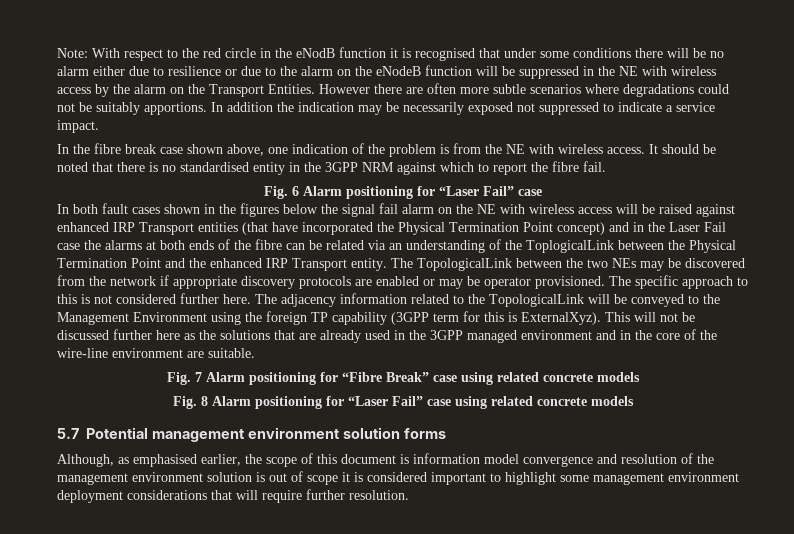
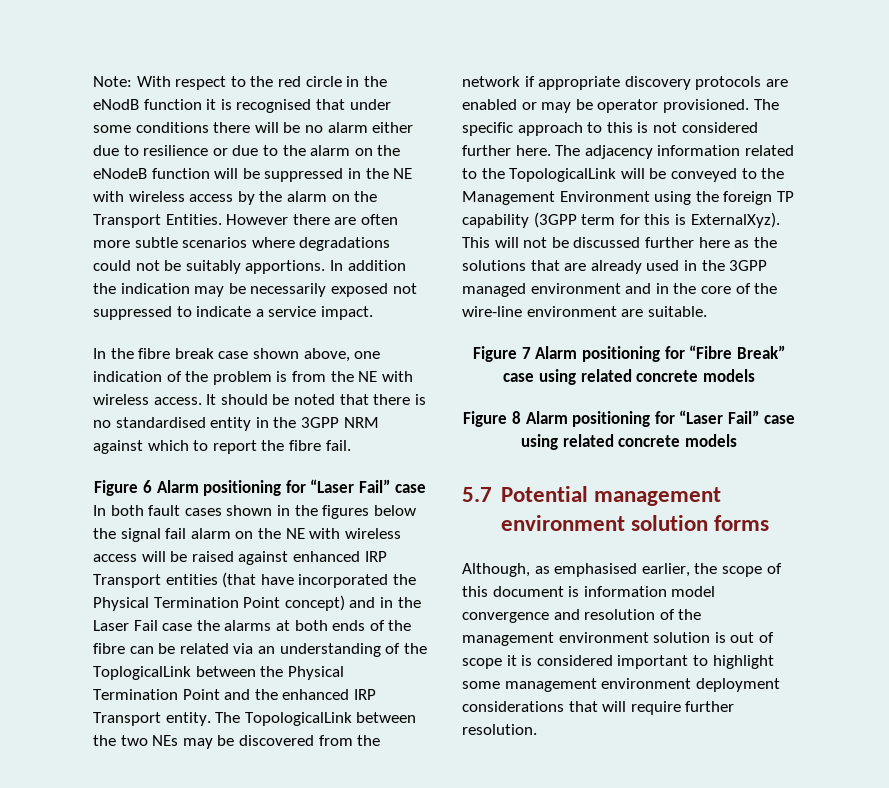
- Fig. 6 Alarm positioning for “Laser Fail” case
+ Figure 6 Alarm positioning for “Laser Fail” case
- Fig. 7 Alarm positioning for “Fibre Break” case using related concrete models
+ Figure 7 Alarm positioning for “Fibre Break” case using related concrete models
- Fig. 8 Alarm positioning for “Laser Fail” case using related concrete models
+ Figure 8 Alarm positioning for “Laser Fail” case using related concrete models

